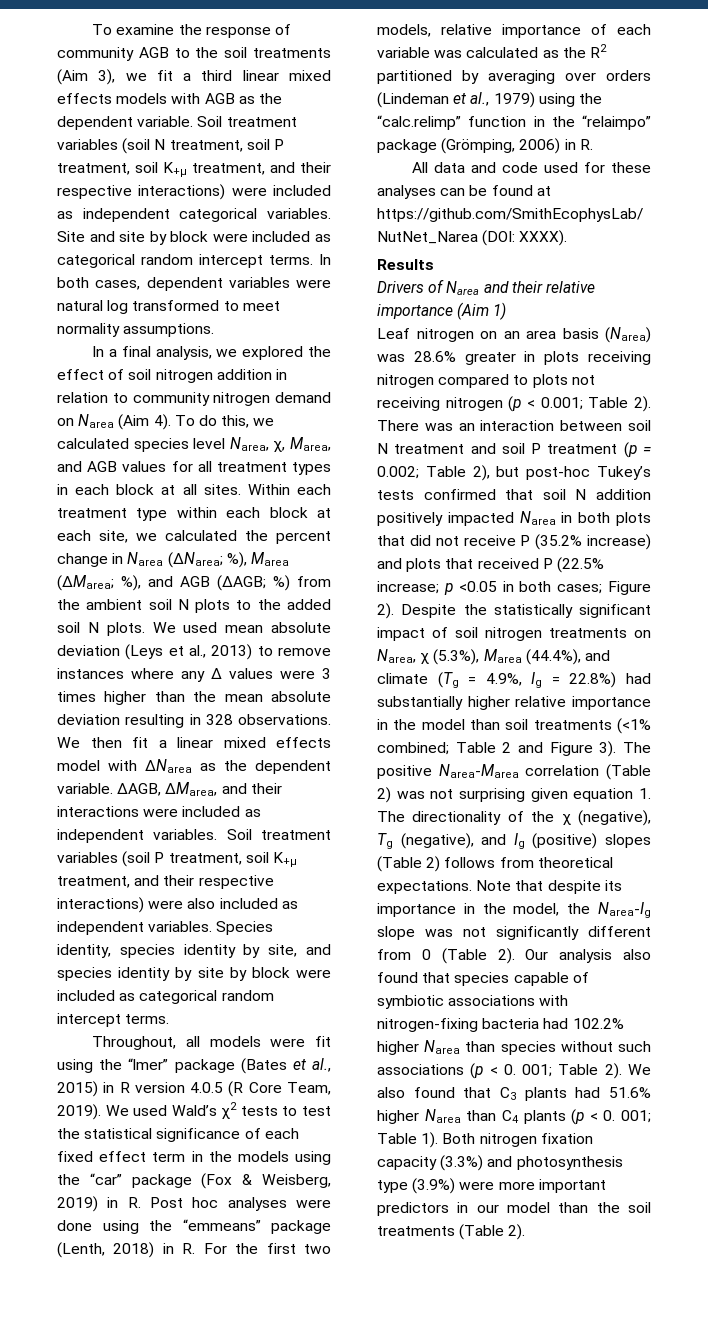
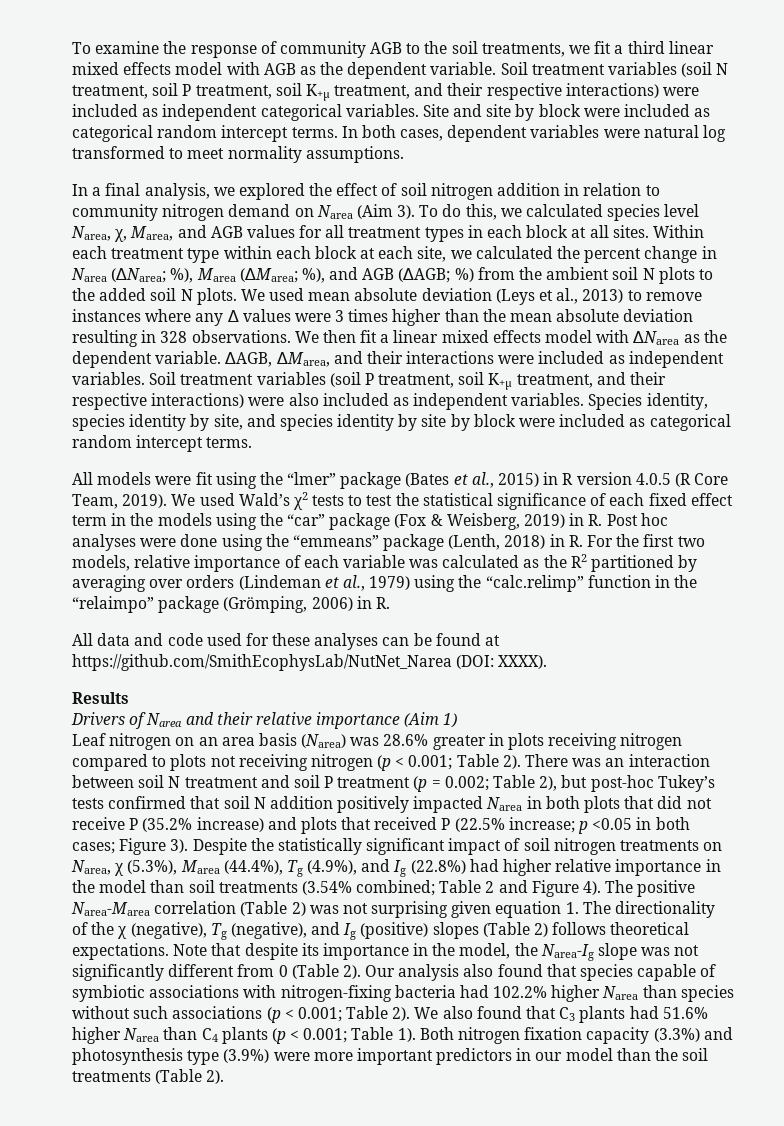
- To examine the response of community AGB to the soil treatments (Aim 3), we fit a third linear mixed effects models with AGB as the dependent variable.
+ To examine the response of community AGB to the soil treatments, we fit a third linear mixed effects model with AGB as the dependent variable.
- In a final analysis, we explored the effect of soil nitrogen addition in relation to community nitrogen demand on Narea (Aim 4).
+ In a final analysis, we explored the effect of soil nitrogen addition in relation to community nitrogen demand on Narea (Aim 3).
- Throughout, all models were fit using the “lmer” package (Bates et al., 2015) in R version 4.0.5 (R Core Team, 2019).
+ All models were fit using the “lmer” package (Bates et al., 2015) in R version 4.0.5 (R Core Team, 2019).
- There was an interaction between soil N treatment and soil P treatment (p = 0.002; Table 2), but post-hoc Tukey’s tests confirmed that soil N addition positively impacted Narea in both plots that did not receive P (35.2% increase) and plots that received P (22.5% increase; p <0.05 in both cases; Figure 2).
+ There was an interaction between soil N treatment and soil P treatment (p = 0.002; Table 2), but post-hoc Tukey’s tests confirmed that soil N addition positively impacted Narea in both plots that did not receive P (35.2% increase) and plots that received P (22.5% increase; p <0.05 in both cases; Figure 3).
- Despite the statistically significant impact of soil nitrogen treatments on Narea, χ (5.3%), Marea (44.4%), and climate (Tg = 4.9%, Ig = 22.8%) had substantially higher relative importance in the model than soil treatments (<1% combined; Table 2 and Figure 3).
+ Despite the statistically significant impact of soil nitrogen treatments on Narea, χ (5.3%), Marea (44.4%), Tg (4.9%), and Ig (22.8%) had higher relative importance in the model than soil treatments (3.54% combined; Table 2 and Figure 4).
- The positive Narea-Marea correlation (Table 2) was not surprising given equation 1. The directionality of the χ (negative), Tg (negative), and Ig (positive) slopes (Table 2) follows from theoretical expectations.
+ The positive Narea-Marea correlation (Table 2) was not surprising given equation 1. The directionality of the χ (negative), Tg (negative), and Ig (positive) slopes (Table 2) follows theoretical expectations.
- Our analysis also found that species capable of symbiotic associations with nitrogen-fixing bacteria had 102.2% higher Narea than species without such associations (p < 0. 001; Table 2).
+ Our analysis also found that species capable of symbiotic associations with nitrogen-fixing bacteria had 102.2% higher Narea than species without such associations (p < 0.001; Table 2).
- We also found that C3 plants had 51.6% higher Narea than C4 plants (p < 0. 001; Table 1).
+ We also found that C3 plants had 51.6% higher Narea than C4 plants (p < 0.001; Table 1).

